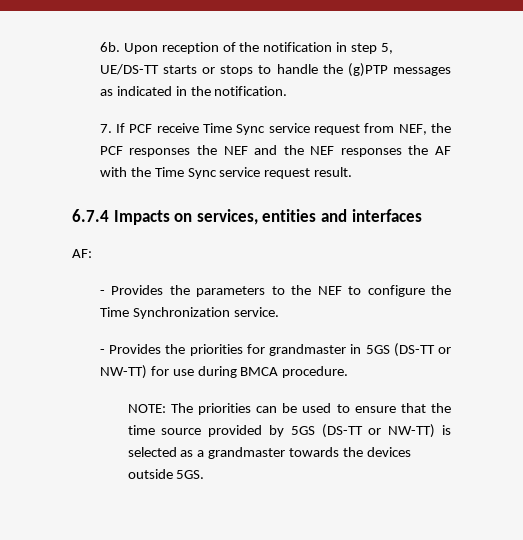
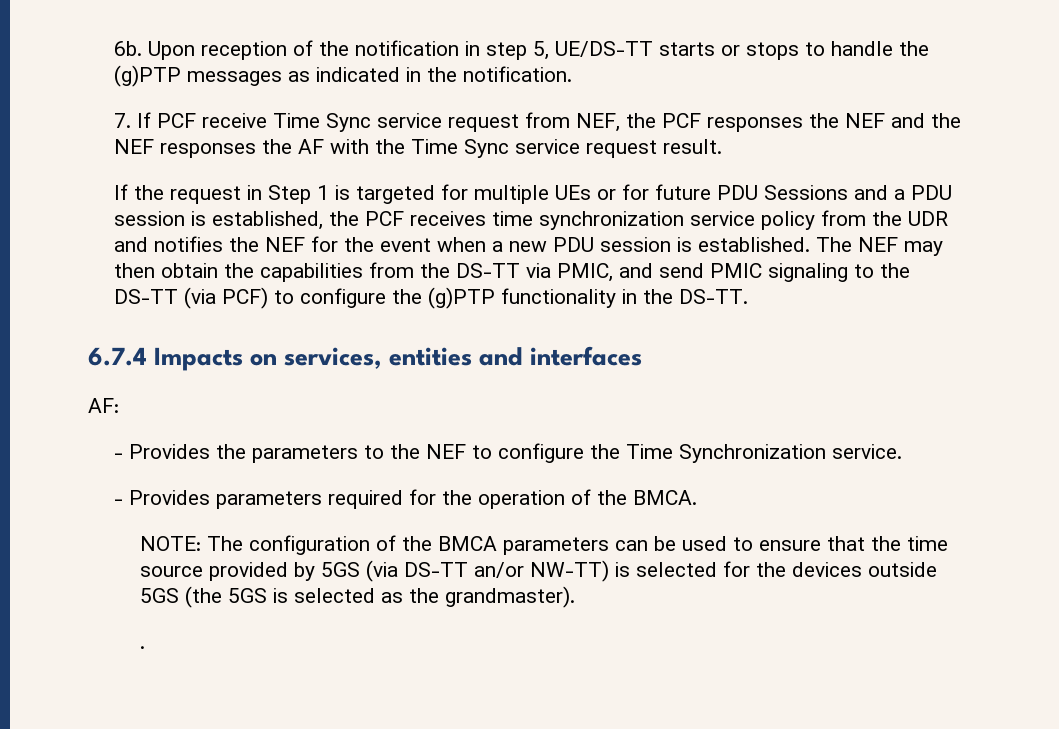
+ If the request in Step 1 is targeted for multiple UEs or for future PDU Sessions and a PDU session is established, the PCF receives time synchronization service policy from the UDR and notifies the NEF for the event when a new PDU session is established. The NEF may then obtain the capabilities from the DS-TT via PMIC, and send PMIC signaling to the DS-TT (via PCF) to configure the (g)PTP functionality in the DS-TT.
- - Provides the priorities for grandmaster in 5GS (DS-TT or NW-TT) for use during BMCA procedure.
- NOTE: The priorities can be used to ensure that the time source provided by 5GS (DS-TT or NW-TT) is selected as a grandmaster towards the devices outside 5GS.
+ - Provides parameters required for the operation of the BMCA.
+ NOTE: The configuration of the BMCA parameters can be used to ensure that the time source provided by 5GS (via DS-TT an/or NW-TT) is selected for the devices outside 5GS (the 5GS is selected as the grandmaster).
+ .

